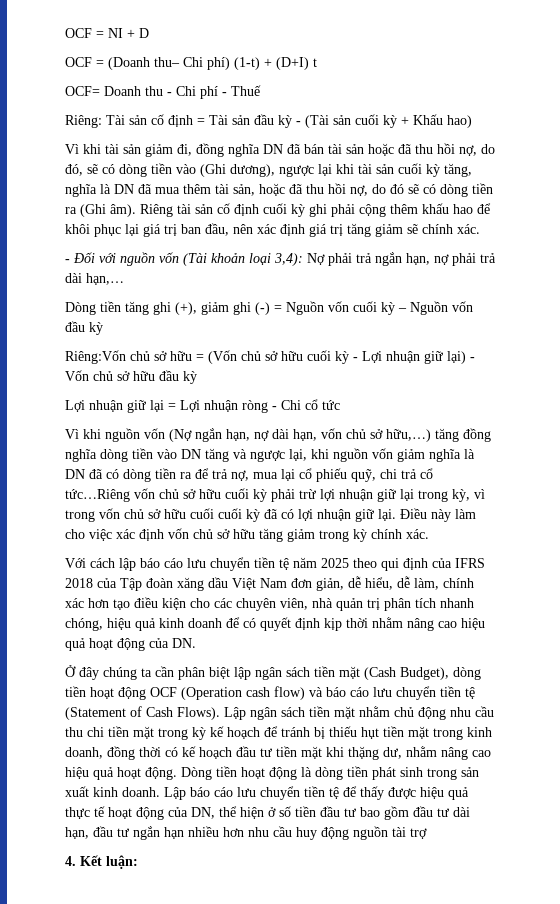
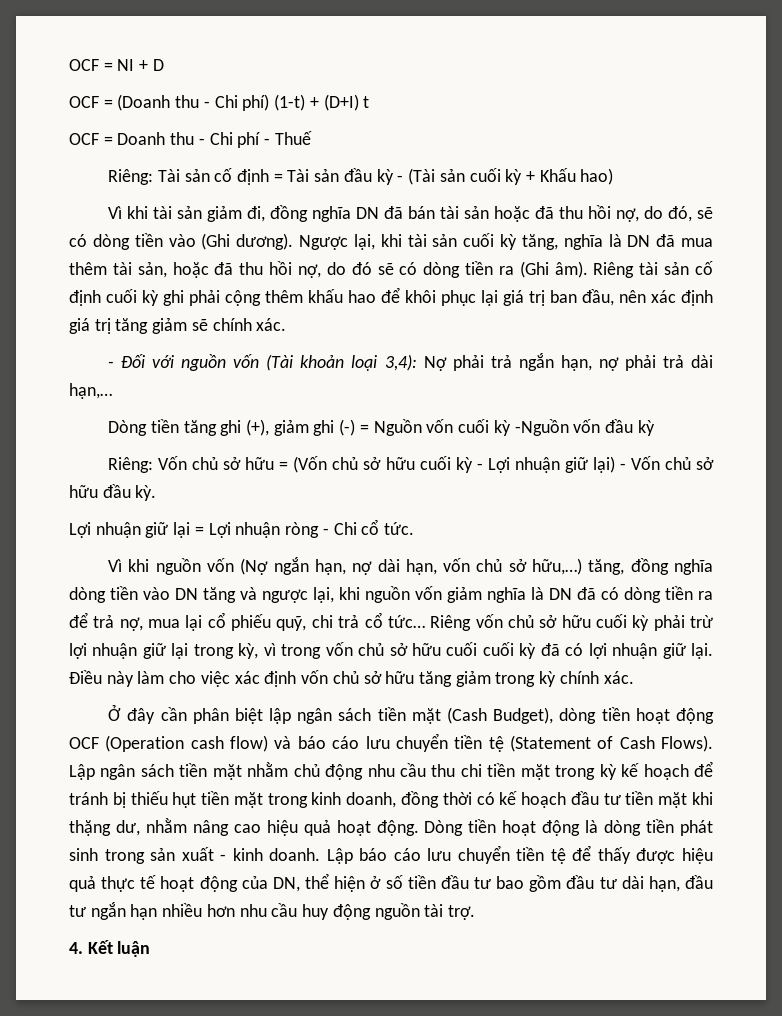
- OCF = (Doanh thu– Chi phí) (1-t) + (D+I) t
+ OCF = (Doanh thu - Chi phí) (1-t) + (D+I) t
- OCF= Doanh thu - Chi phí - Thuế
+ OCF = Doanh thu - Chi phí - Thuế
- Vì khi tài sản giảm đi, đồng nghĩa DN đã bán tài sản hoặc đã thu hồi nợ, do đó, sẽ có dòng tiền vào (Ghi dương), ngược lại khi tài sản cuối kỳ tăng, nghĩa là DN đã mua thêm tài sản, hoặc đã thu hồi nợ, do đó sẽ có dòng tiền ra (Ghi âm).
+ Vì khi tài sản giảm đi, đồng nghĩa DN đã bán tài sản hoặc đã thu hồi nợ, do đó, sẽ có dòng tiền vào (Ghi dương). Ngược lại, khi tài sản cuối kỳ tăng, nghĩa là DN đã mua thêm tài sản, hoặc đã thu hồi nợ, do đó sẽ có dòng tiền ra (Ghi âm).
- Dòng tiền tăng ghi (+), giảm ghi (-) = Nguồn vốn cuối kỳ – Nguồn vốn đầu kỳ
+ Dòng tiền tăng ghi (+), giảm ghi (-) = Nguồn vốn cuối kỳ -Nguồn vốn đầu kỳ
- Riêng:Vốn chủ sở hữu = (Vốn chủ sở hữu cuối kỳ - Lợi nhuận giữ lại) - Vốn chủ sở hữu đầu kỳ
+ Riêng: Vốn chủ sở hữu = (Vốn chủ sở hữu cuối kỳ - Lợi nhuận giữ lại) - Vốn chủ sở hữu đầu kỳ.
- Lợi nhuận giữ lại = Lợi nhuận ròng - Chi cổ tức
+ Lợi nhuận giữ lại = Lợi nhuận ròng - Chi cổ tức.
- Vì khi nguồn vốn (Nợ ngắn hạn, nợ dài hạn, vốn chủ sở hữu,…) tăng đồng nghĩa dòng tiền vào DN tăng và ngược lại, khi nguồn vốn giảm nghĩa là DN đã có dòng tiền ra để trả nợ, mua lại cổ phiếu quỹ, chi trả cổ tức…Riêng vốn chủ sở hữu cuối kỳ phải trừ lợi nhuận giữ lại trong kỳ, vì trong vốn chủ sở hữu cuối cuối kỳ đã có lợi nhuận giữ lại.
+ Vì khi nguồn vốn (Nợ ngắn hạn, nợ dài hạn, vốn chủ sở hữu,…) tăng, đồng nghĩa dòng tiền vào DN tăng và ngược lại, khi nguồn vốn giảm nghĩa là DN đã có dòng tiền ra để trả nợ, mua lại cổ phiếu quỹ, chi trả cổ tức… Riêng vốn chủ sở hữu cuối kỳ phải trừ lợi nhuận giữ lại trong kỳ, vì trong vốn chủ sở hữu cuối cuối kỳ đã có lợi nhuận giữ lại.
- Với cách lập báo cáo lưu chuyển tiền tệ năm 2025 theo qui định của IFRS 2018 của Tập đoàn xăng dầu Việt Nam đơn giản, dễ hiểu, dễ làm, chính xác hơn tạo điều kiện cho các chuyên viên, nhà quản trị phân tích nhanh chóng, hiệu quả kinh doanh để có quyết định kịp thời nhằm nâng cao hiệu quả hoạt động của DN.
- Ở đây chúng ta cần phân biệt lập ngân sách tiền mặt (Cash Budget), dòng tiền hoạt động OCF (Operation cash flow) và báo cáo lưu chuyển tiền tệ (Statement of Cash Flows).
+ Ở đây cần phân biệt lập ngân sách tiền mặt (Cash Budget), dòng tiền hoạt động OCF (Operation cash flow) và báo cáo lưu chuyển tiền tệ (Statement of Cash Flows).
- Dòng tiền hoạt động là dòng tiền phát sinh trong sản xuất kinh doanh.
+ Dòng tiền hoạt động là dòng tiền phát sinh trong sản xuất - kinh doanh.
- Lập báo cáo lưu chuyển tiền tệ để thấy được hiệu quả thực tế hoạt động của DN, thể hiện ở số tiền đầu tư bao gồm đầu tư dài hạn, đầu tư ngắn hạn nhiều hơn nhu cầu huy động nguồn tài trợ
+ Lập báo cáo lưu chuyển tiền tệ để thấy được hiệu quả thực tế hoạt động của DN, thể hiện ở số tiền đầu tư bao gồm đầu tư dài hạn, đầu tư ngắn hạn nhiều hơn nhu cầu huy động nguồn tài trợ.
- 4. Kết luận:
+ 4. Kết luận

